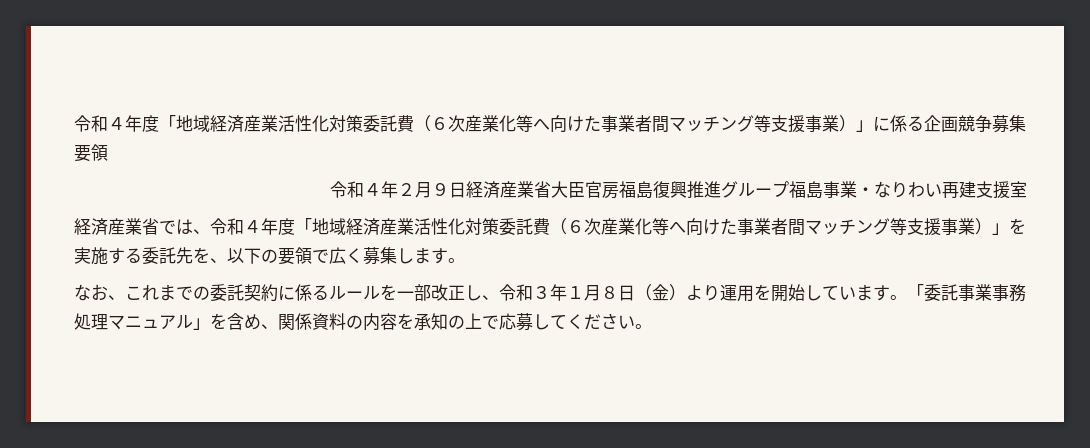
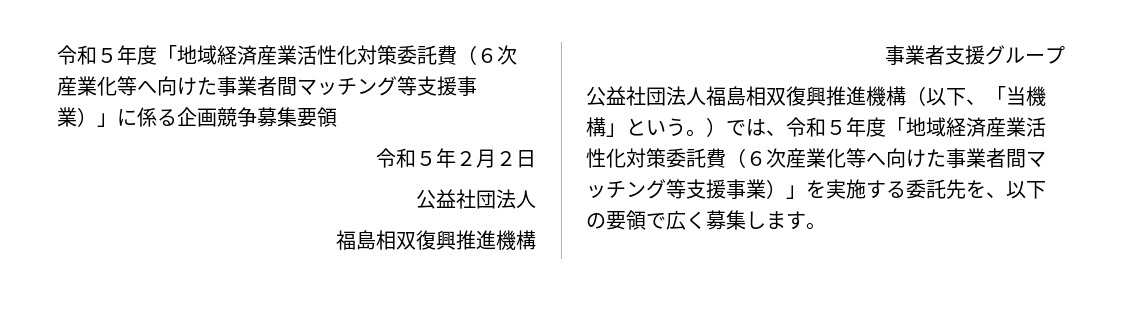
- 令和４年度「地域経済産業活性化対策委託費（６次産業化等へ向けた事業者間マッチング等支援事業）」に係る企画競争募集要領
+ 令和５年度「地域経済産業活性化対策委託費（６次産業化等へ向けた事業者間マッチング等支援事業）」に係る企画競争募集要領
- 令和４年２月９日経済産業省大臣官房福島復興推進グループ福島事業・なりわい再建支援室
- 経済産業省では、令和４年度「地域経済産業活性化対策委託費（６次産業化等へ向けた事業者間マッチング等支援事業）」を実施する委託先を、以下の要領で広く募集します。
+ 令和５年２月２日
+ 公益社団法人
+ 福島相双復興推進機構
+ 事業者支援グループ
+ 公益社団法人福島相双復興推進機構（以下、「当機構」という。）では、令和５年度「地域経済産業活性化対策委託費（６次産業化等へ向けた事業者間マッチング等支援事業）」を実施する委託先を、以下の要領で広く募集します。
- なお、これまでの委託契約に係るルールを一部改正し、令和３年１月８日（金）より運用を開始しています。「委託事業事務処理マニュアル」を含め、関係資料の内容を承知の上で応募してください。

